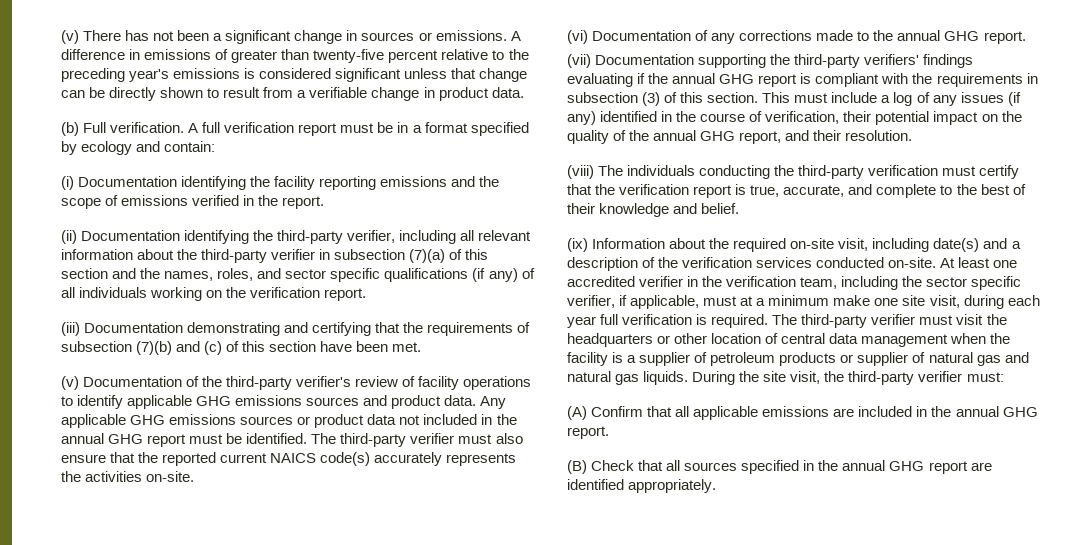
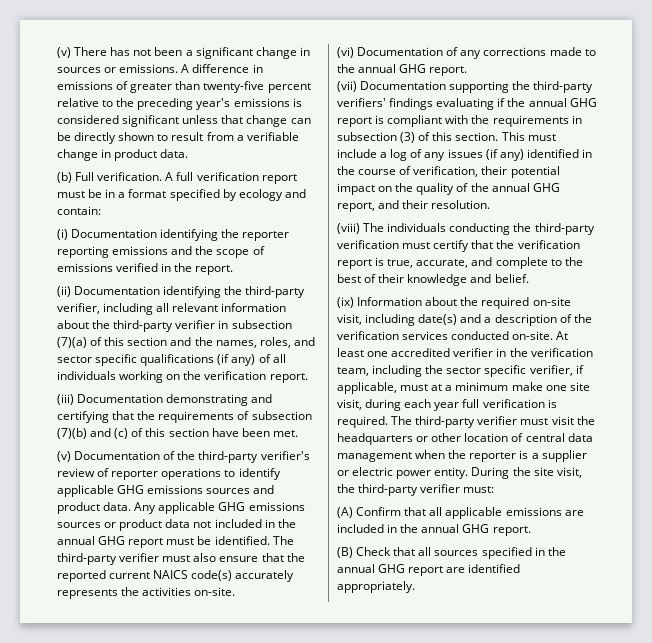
- (i) Documentation identifying the facility reporting emissions and the scope of emissions verified in the report.
+ (i) Documentation identifying the reporter reporting emissions and the scope of emissions verified in the report.
- (v) Documentation of the third-party verifier's review of facility operations to identify applicable GHG emissions sources and product data.
+ (v) Documentation of the third-party verifier's review of reporter operations to identify applicable GHG emissions sources and product data.
- The third-party verifier must visit the headquarters or other location of central data management when the facility is a supplier of petroleum products or supplier of natural gas and natural gas liquids.
+ The third-party verifier must visit the headquarters or other location of central data management when the reporter is a supplier or electric power entity.

